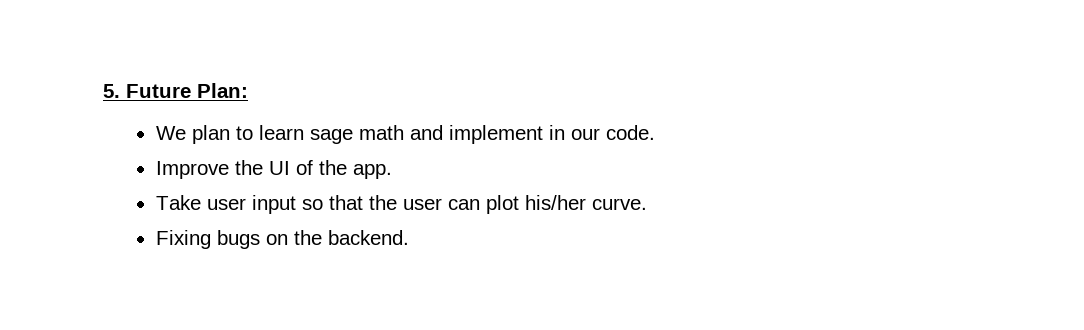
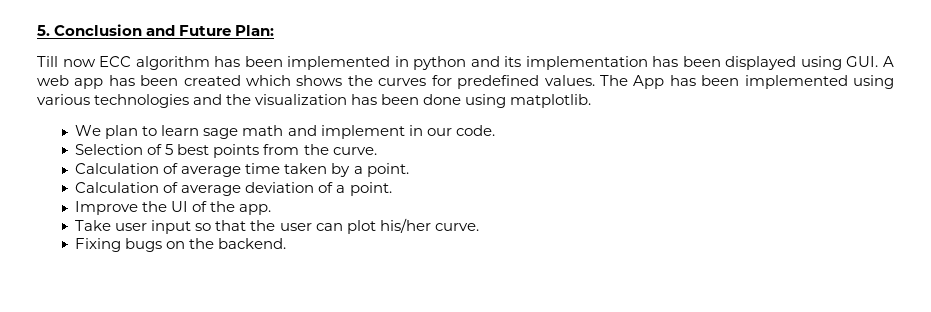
- 5. Future Plan:
+ 5. Conclusion and Future Plan:
+ Till now ECC algorithm has been implemented in python and its implementation has been displayed using GUI. A web app has been created which shows the curves for predefined values. The App has been implemented using various technologies and the visualization has been done using matplotlib.
+ Selection of 5 best points from the curve.
+ Calculation of average time taken by a point.
+ Calculation of average deviation of a point.

